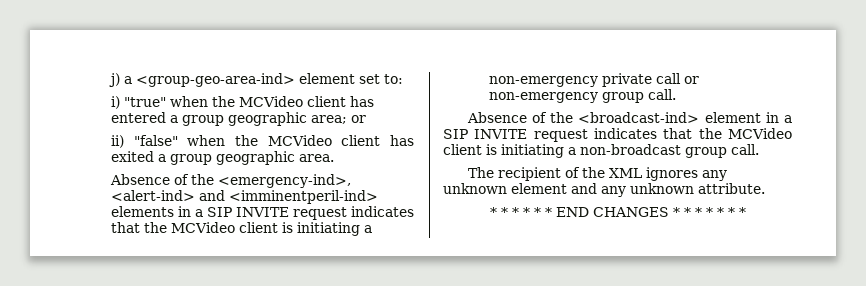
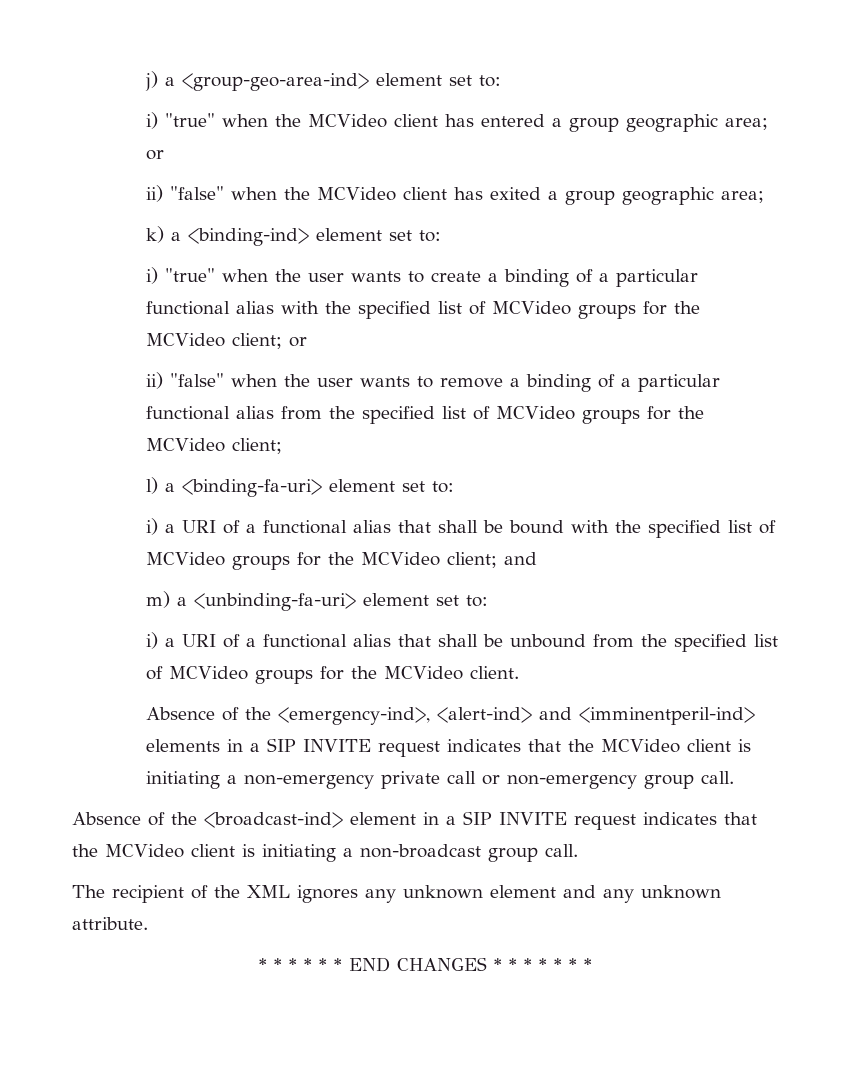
- ii) "false" when the MCVideo client has exited a group geographic area.
+ ii) "false" when the MCVideo client has exited a group geographic area;
+ k) a <binding-ind> element set to:
+ i) "true" when the user wants to create a binding of a particular functional alias with the specified list of MCVideo groups for the MCVideo client; or
+ ii) "false" when the user wants to remove a binding of a particular functional alias from the specified list of MCVideo groups for the MCVideo client;
+ l) a <binding-fa-uri> element set to:
+ i) a URI of a functional alias that shall be bound with the specified list of MCVideo groups for the MCVideo client; and
+ m) a <unbinding-fa-uri> element set to:
+ i) a URI of a functional alias that shall be unbound from the specified list of MCVideo groups for the MCVideo client.

